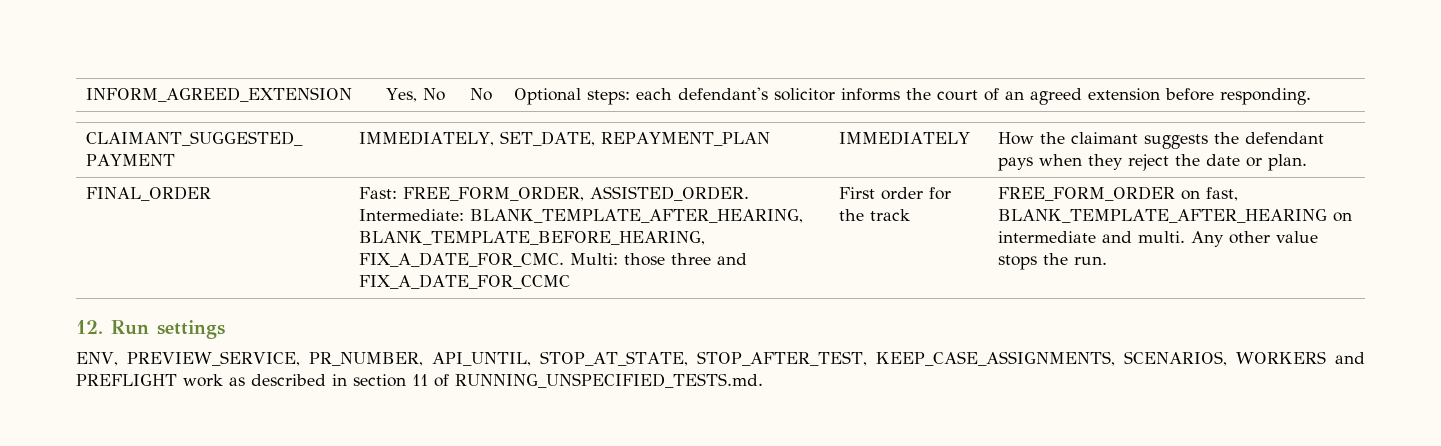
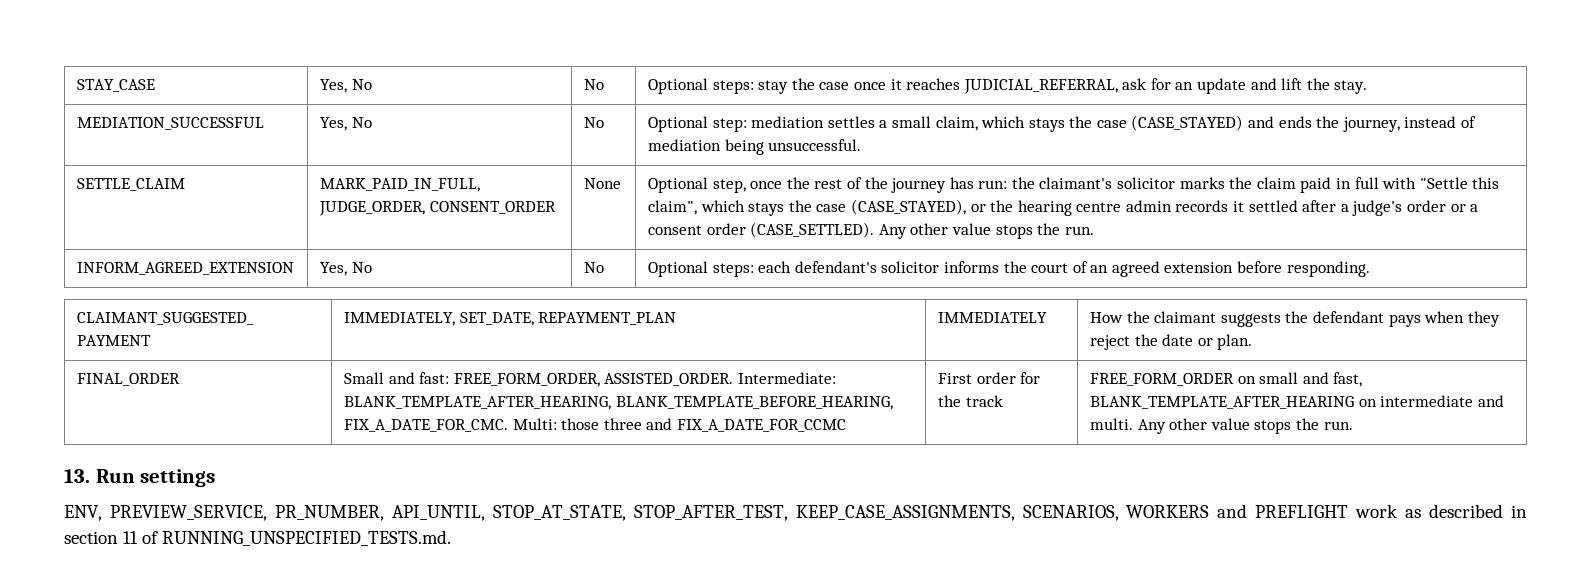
+ STAY_CASE | Yes, No | No | Optional steps: stay the case once it reaches JUDICIAL_REFERRAL, ask for an update and lift the stay.
+ MEDIATION_SUCCESSFUL | Yes, No | No | Optional step: mediation settles a small claim, which stays the case (CASE_STAYED) and ends the journey, instead of mediation being unsuccessful.
+ SETTLE_CLAIM | MARK_PAID_IN_FULL, JUDGE_ORDER, CONSENT_ORDER | None | Optional step, once the rest of the journey has run: the claimant's solicitor marks the claim paid in full with "Settle this claim", which stays the case (CASE_STAYED), or the hearing centre admin records it settled after a judge's order or a consent order (CASE_SETTLED). Any other value stops the run.
- FINAL_ORDER | Fast: FREE_FORM_ORDER, ASSISTED_ORDER. Intermediate: BLANK_TEMPLATE_AFTER_HEARING, BLANK_TEMPLATE_BEFORE_HEARING, FIX_A_DATE_FOR_CMC. Multi: those three and FIX_A_DATE_FOR_CCMC | First order for the track | FREE_FORM_ORDER on fast, BLANK_TEMPLATE_AFTER_HEARING on intermediate and multi. Any other value stops the run.
+ FINAL_ORDER | Small and fast: FREE_FORM_ORDER, ASSISTED_ORDER. Intermediate: BLANK_TEMPLATE_AFTER_HEARING, BLANK_TEMPLATE_BEFORE_HEARING, FIX_A_DATE_FOR_CMC. Multi: those three and FIX_A_DATE_FOR_CCMC | First order for the track | FREE_FORM_ORDER on small and fast, BLANK_TEMPLATE_AFTER_HEARING on intermediate and multi. Any other value stops the run.
- 12. Run settings
+ 13. Run settings

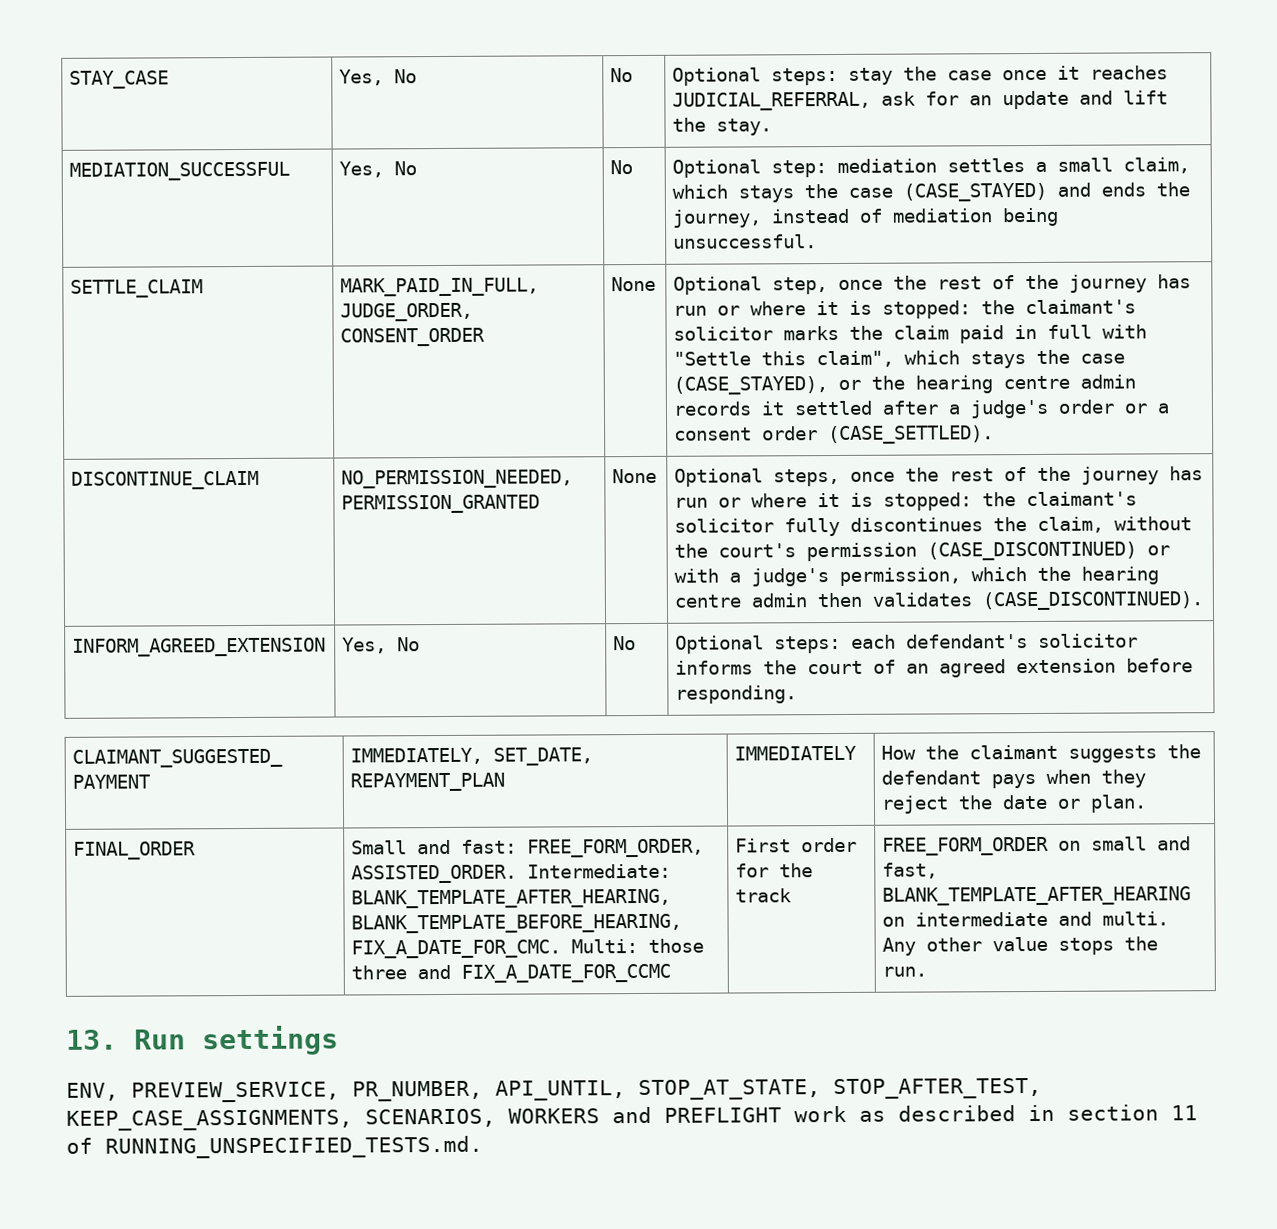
- Optional step, once the rest of the journey has run: the claimant's solicitor marks the claim paid in full with "Settle this claim", which stays the case (CASE_STAYED), or the hearing centre admin records it settled after a judge's order or a consent order (CASE_SETTLED). Any other value stops the run.
+ Optional step, once the rest of the journey has run or where it is stopped: the claimant's solicitor marks the claim paid in full with "Settle this claim", which stays the case (CASE_STAYED), or the hearing centre admin records it settled after a judge's order or a consent order (CASE_SETTLED).
+ DISCONTINUE_CLAIM | NO_PERMISSION_NEEDED, PERMISSION_GRANTED | None | Optional steps, once the rest of the journey has run or where it is stopped: the claimant's solicitor fully discontinues the claim, without the court's permission (CASE_DISCONTINUED) or with a judge's permission, which the hearing centre admin then validates (CASE_DISCONTINUED).

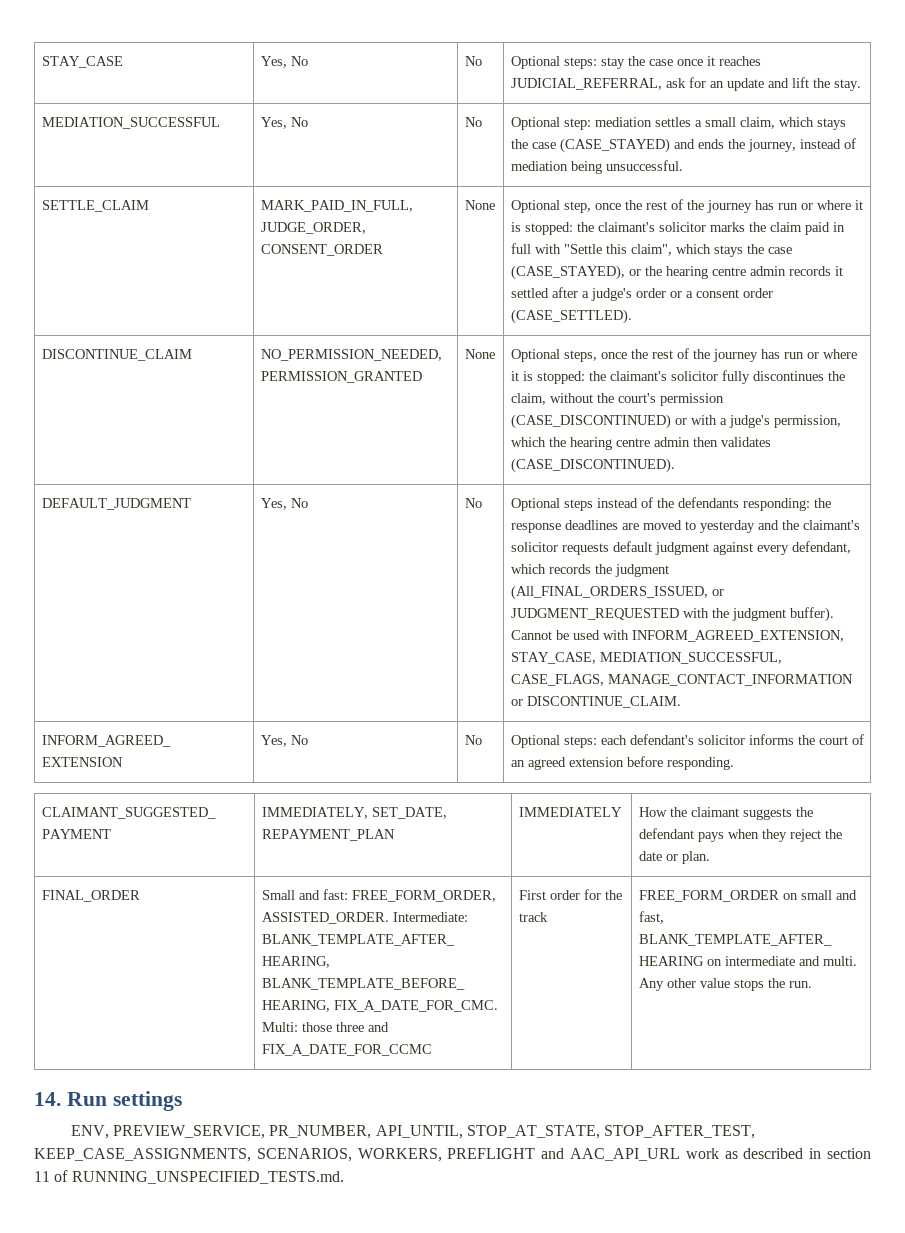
+ DEFAULT_JUDGMENT | Yes, No | No | Optional steps instead of the defendants responding: the response deadlines are moved to yesterday and the claimant's solicitor requests default judgment against every defendant, which records the judgment (All_FINAL_ORDERS_ISSUED, or JUDGMENT_REQUESTED with the judgment buffer). Cannot be used with INFORM_AGREED_EXTENSION, STAY_CASE, MEDIATION_SUCCESSFUL, CASE_FLAGS, MANAGE_CONTACT_INFORMATION or DISCONTINUE_CLAIM.
- 13. Run settings
+ 14. Run settings
- ENV, PREVIEW_SERVICE, PR_NUMBER, API_UNTIL, STOP_AT_STATE, STOP_AFTER_TEST, KEEP_CASE_ASSIGNMENTS, SCENARIOS, WORKERS and PREFLIGHT work as described in section 11 of RUNNING_UNSPECIFIED_TESTS.md.
+ ENV, PREVIEW_SERVICE, PR_NUMBER, API_UNTIL, STOP_AT_STATE, STOP_AFTER_TEST, KEEP_CASE_ASSIGNMENTS, SCENARIOS, WORKERS, PREFLIGHT and AAC_API_URL work as described in section 11 of RUNNING_UNSPECIFIED_TESTS.md.

